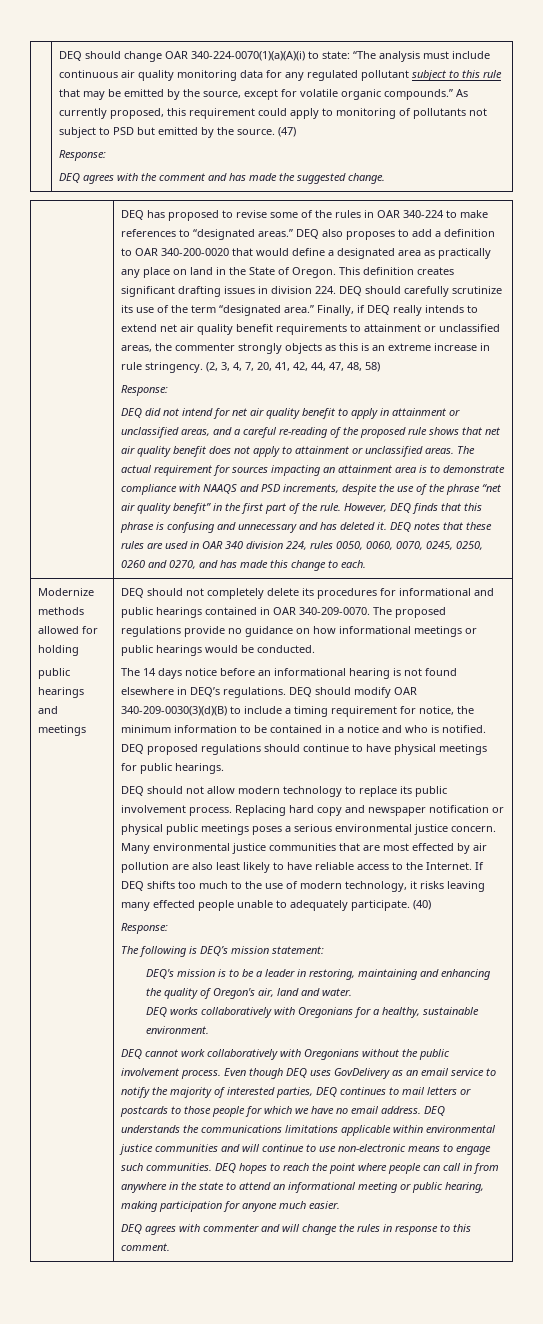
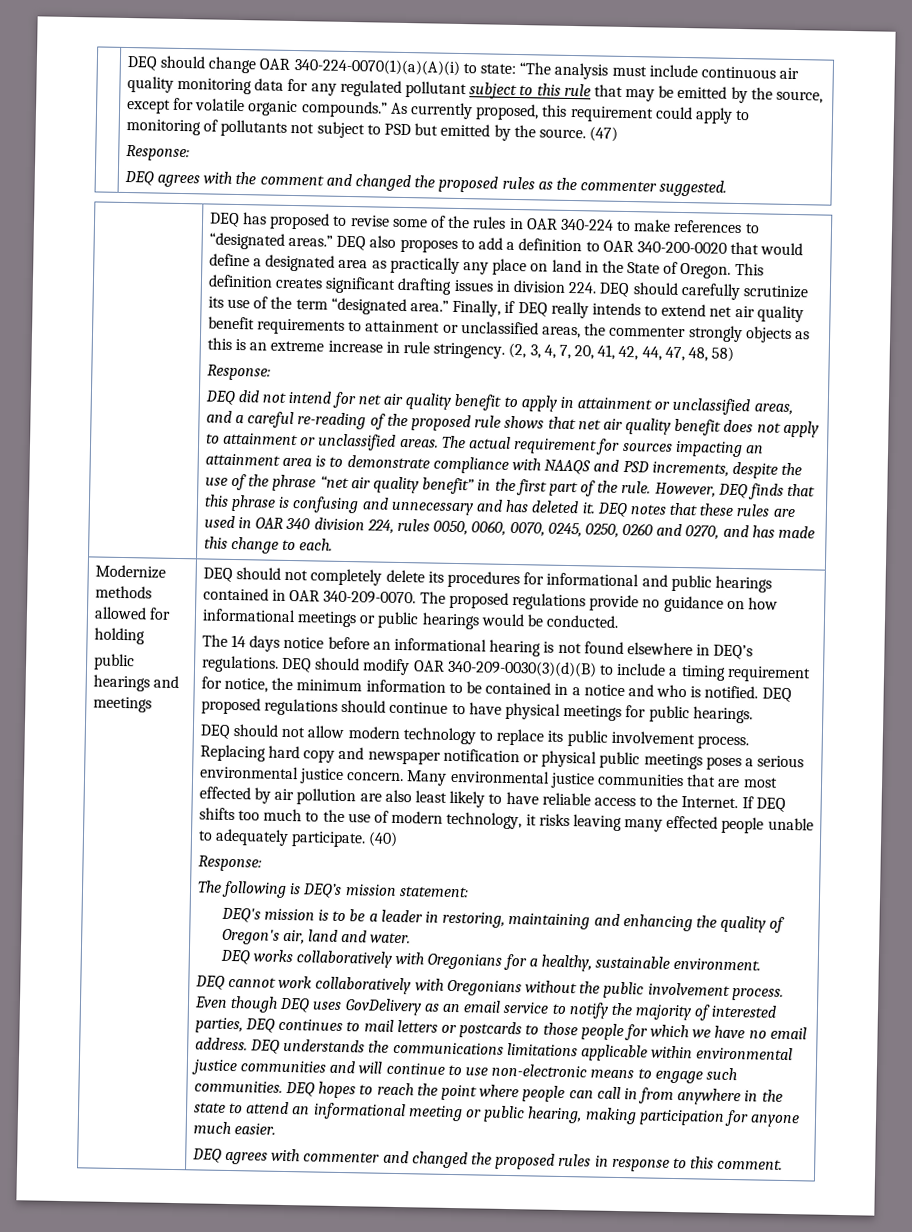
- DEQ agrees with the comment and has made the suggested change.
+ DEQ agrees with the comment and changed the proposed rules as the commenter suggested.
- DEQ agrees with commenter and will change the rules in response to this comment.
+ DEQ agrees with commenter and changed the proposed rules in response to this comment.

